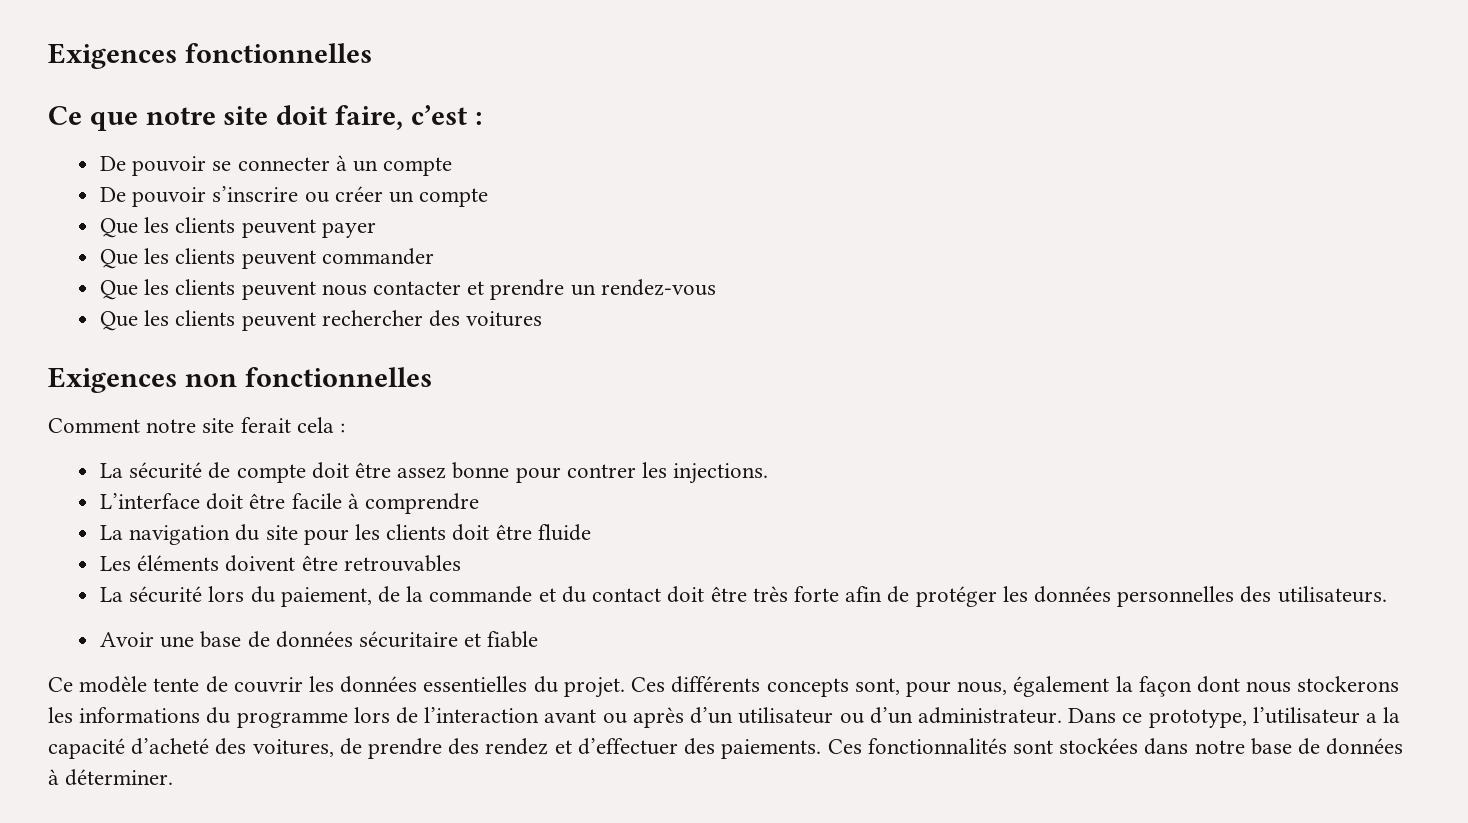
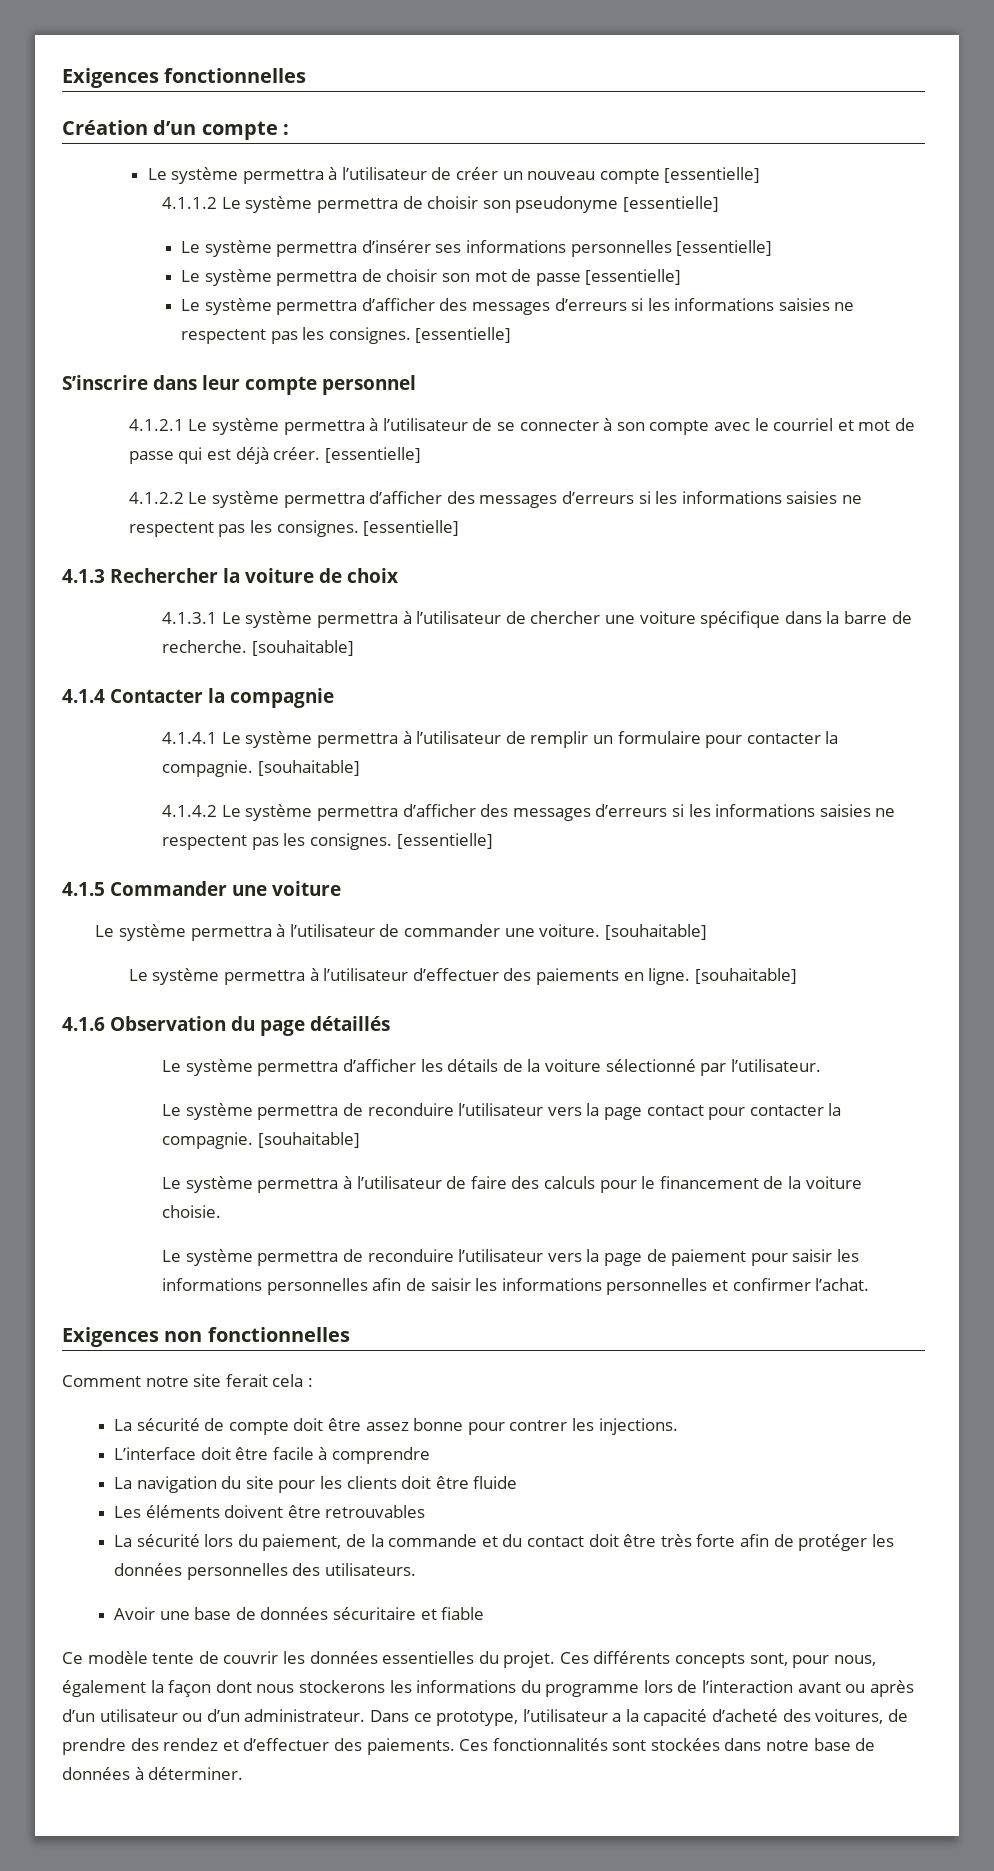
- Ce que notre site doit faire, c’est :
- De pouvoir se connecter à un compte
- De pouvoir s’inscrire ou créer un compte
- Que les clients peuvent payer
- Que les clients peuvent commander
- Que les clients peuvent nous contacter et prendre un rendez-vous
- Que les clients peuvent rechercher des voitures
+ Création d’un compte :
+ Le système permettra à l’utilisateur de créer un nouveau compte [essentielle]
+ 4.1.1.2 Le système permettra de choisir son pseudonyme [essentielle]
+ Le système permettra d’insérer ses informations personnelles [essentielle]
+ Le système permettra de choisir son mot de passe [essentielle]
+ Le système permettra d’afficher des messages d’erreurs si les informations saisies ne respectent pas les consignes. [essentielle]
+ S’inscrire dans leur compte personnel
+ 4.1.2.1 Le système permettra à l’utilisateur de se connecter à son compte avec le courriel et mot de passe qui est déjà créer. [essentielle]
+ 4.1.2.2 Le système permettra d’afficher des messages d’erreurs si les informations saisies ne respectent pas les consignes. [essentielle]
+ 4.1.3 Rechercher la voiture de choix
+ 4.1.3.1 Le système permettra à l’utilisateur de chercher une voiture spécifique dans la barre de recherche. [souhaitable]
+ 4.1.4 Contacter la compagnie
+ 4.1.4.1 Le système permettra à l’utilisateur de remplir un formulaire pour contacter la compagnie. [souhaitable]
+ 4.1.4.2 Le système permettra d’afficher des messages d’erreurs si les informations saisies ne respectent pas les consignes. [essentielle]
+ 4.1.5 Commander une voiture
+ Le système permettra à l’utilisateur de commander une voiture. [souhaitable]
+ Le système permettra à l’utilisateur d’effectuer des paiements en ligne. [souhaitable]
+ 4.1.6 Observation du page détaillés
+ Le système permettra d’afficher les détails de la voiture sélectionné par l’utilisateur.
+ Le système permettra de reconduire l’utilisateur vers la page contact pour contacter la compagnie. [souhaitable]
+ Le système permettra à l’utilisateur de faire des calculs pour le financement de la voiture choisie.
+ Le système permettra de reconduire l’utilisateur vers la page de paiement pour saisir les informations personnelles afin de saisir les informations personnelles et confirmer l’achat.

